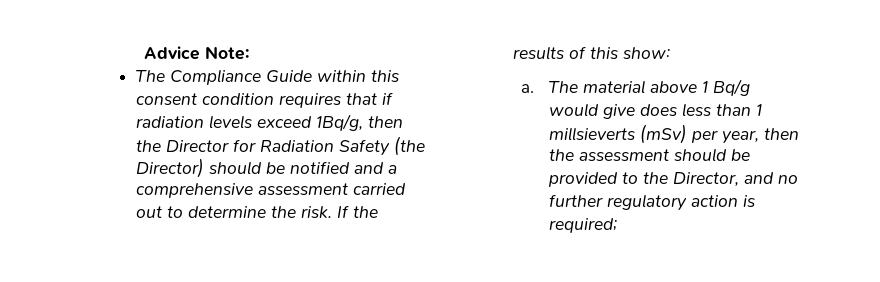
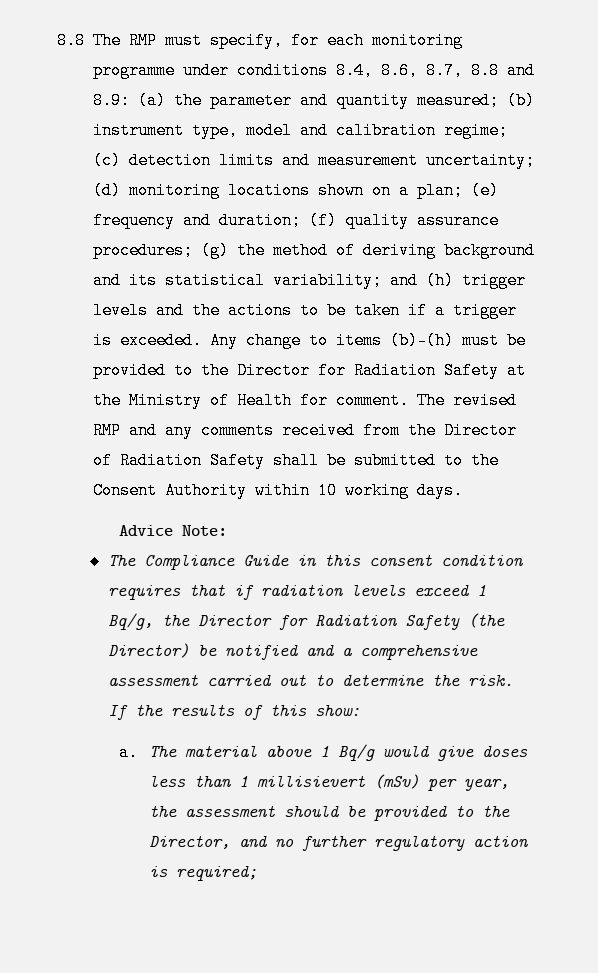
+ 8.8 The RMP must specify, for each monitoring programme under conditions 8.4, 8.6, 8.7, 8.8 and 8.9: (a) the parameter and quantity measured; (b) instrument type, model and calibration regime; (c) detection limits and measurement uncertainty; (d) monitoring locations shown on a plan; (e) frequency and duration; (f) quality assurance procedures; (g) the method of deriving background and its statistical variability; and (h) trigger levels and the actions to be taken if a trigger is exceeded. Any change to items (b)-(h) must be provided to the Director for Radiation Safety at the Ministry of Health for comment. The revised RMP and any comments received from the Director of Radiation Safety shall be submitted to the Consent Authority within 10 working days.
- The Compliance Guide within this consent condition requires that if radiation levels exceed 1Bq/g, then the Director for Radiation Safety (the Director) should be notified and a comprehensive assessment carried out to determine the risk.
+ The Compliance Guide in this consent condition requires that if radiation levels exceed 1 Bq/g, the Director for Radiation Safety (the Director) be notified and a comprehensive assessment carried out to determine the risk.
- The material above 1 Bq/g would give does less than 1 millsieverts (mSv) per year, then the assessment should be provided to the Director, and no further regulatory action is required;
+ The material above 1 Bq/g would give doses less than 1 millisievert (mSv) per year, the assessment should be provided to the Director, and no further regulatory action is required;

